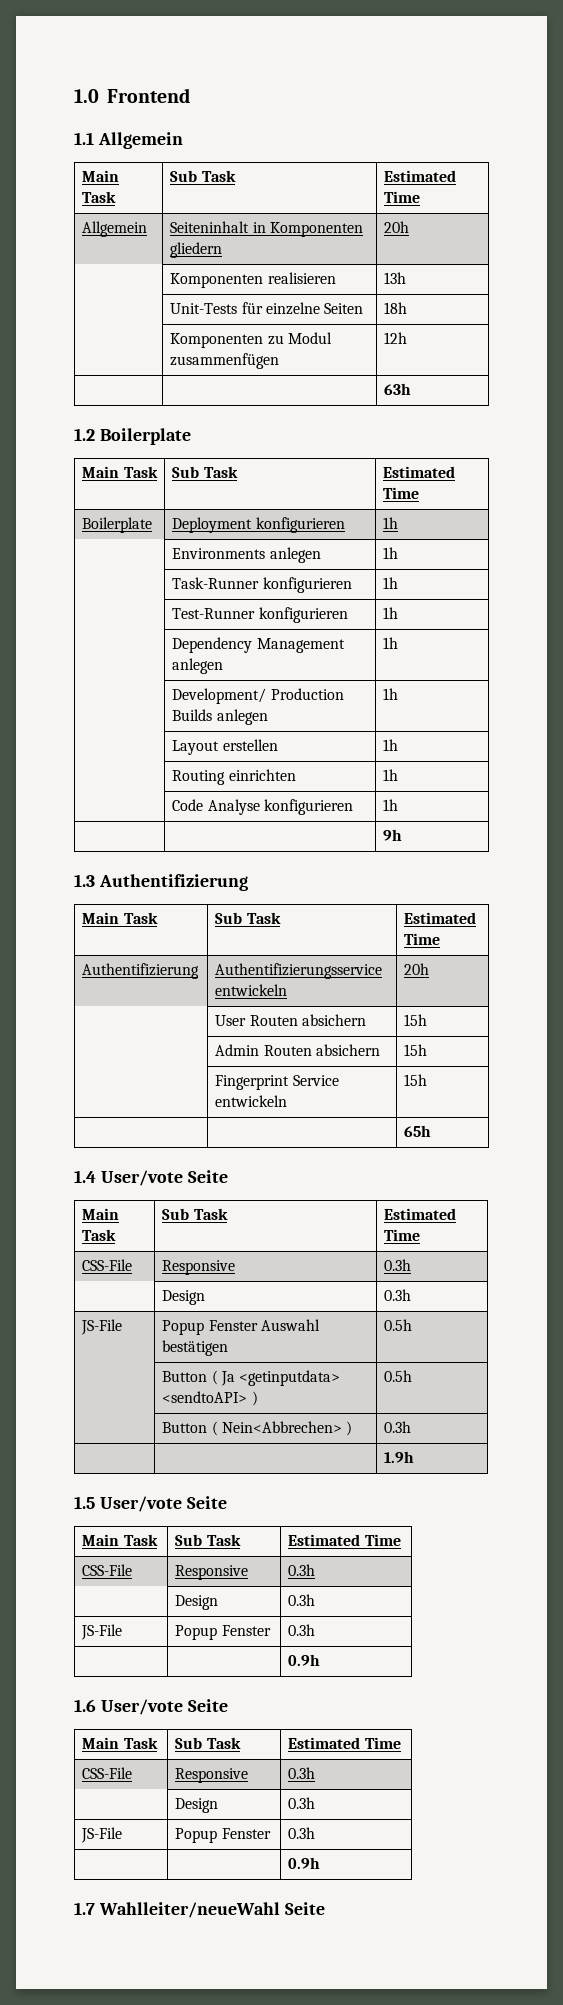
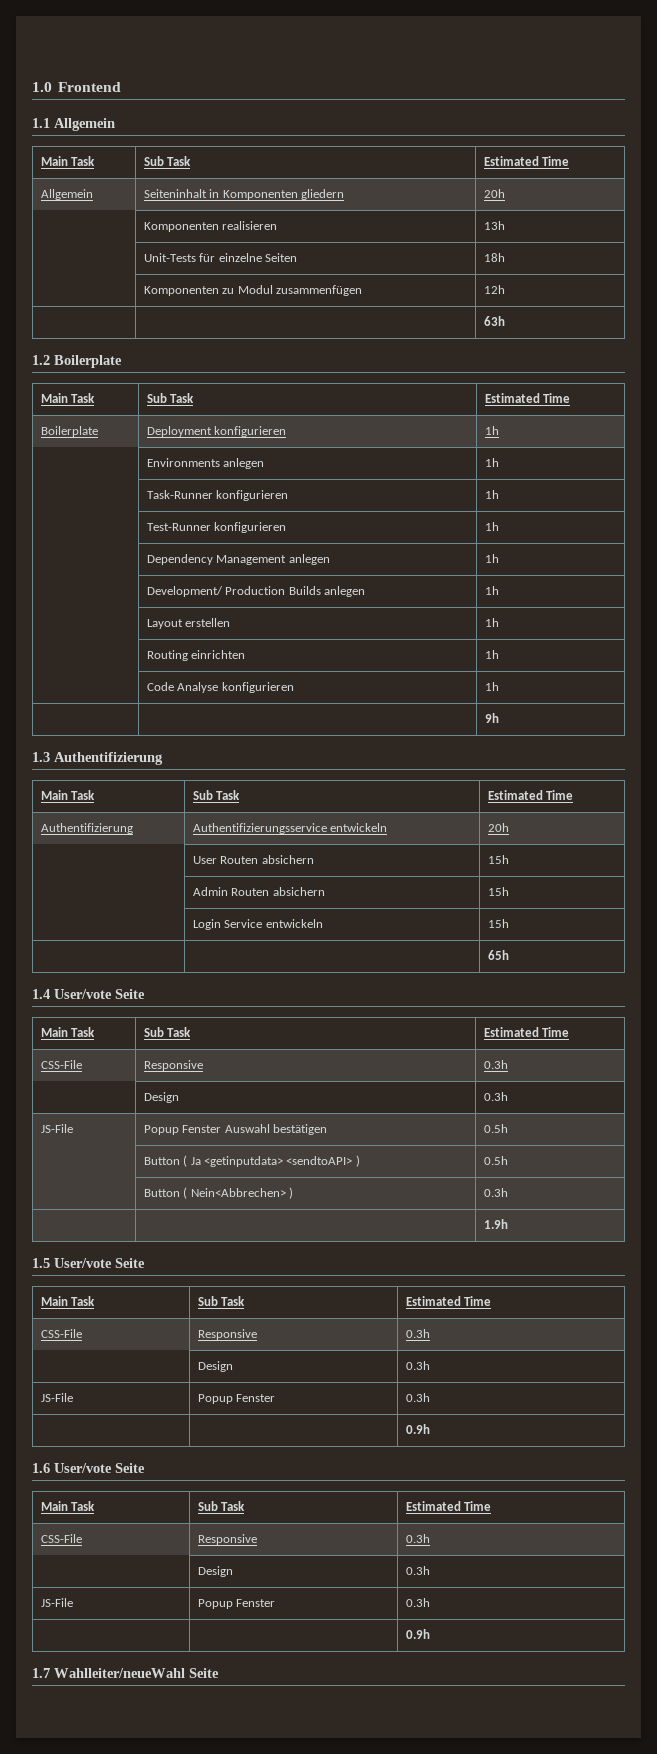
- | Fingerprint Service entwickeln | 15h
+ | Login Service entwickeln | 15h

